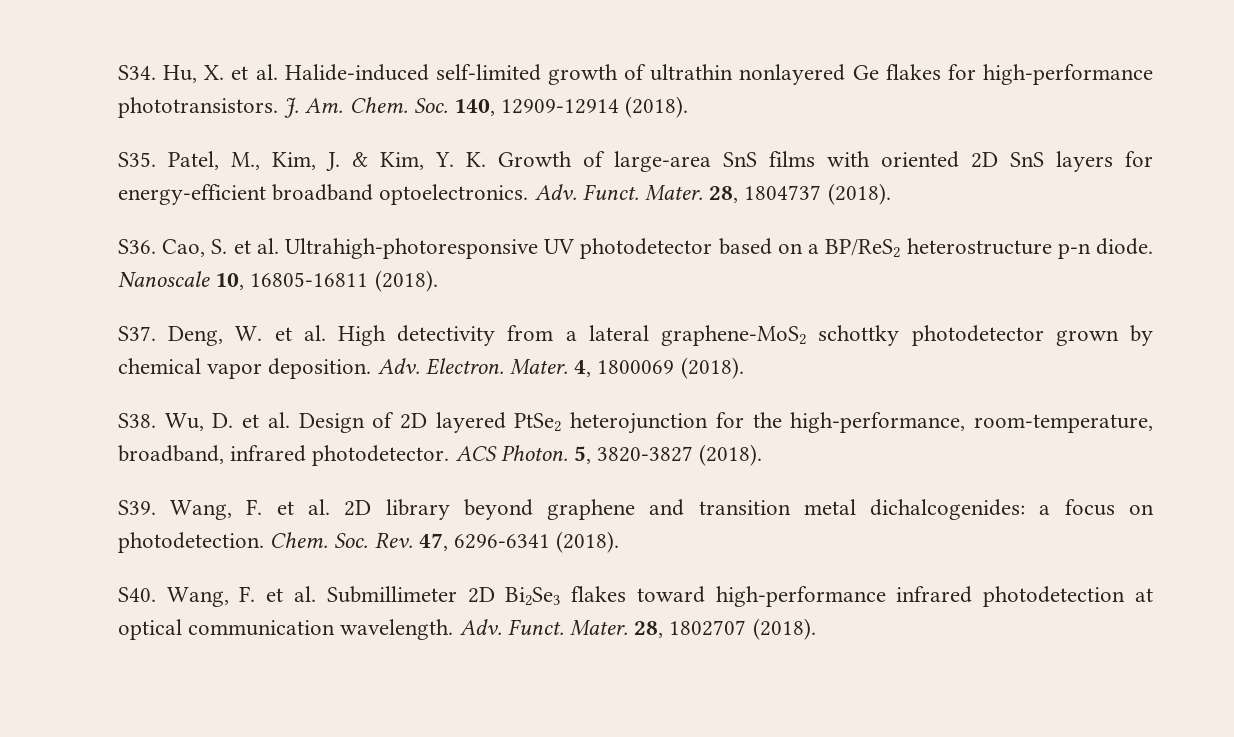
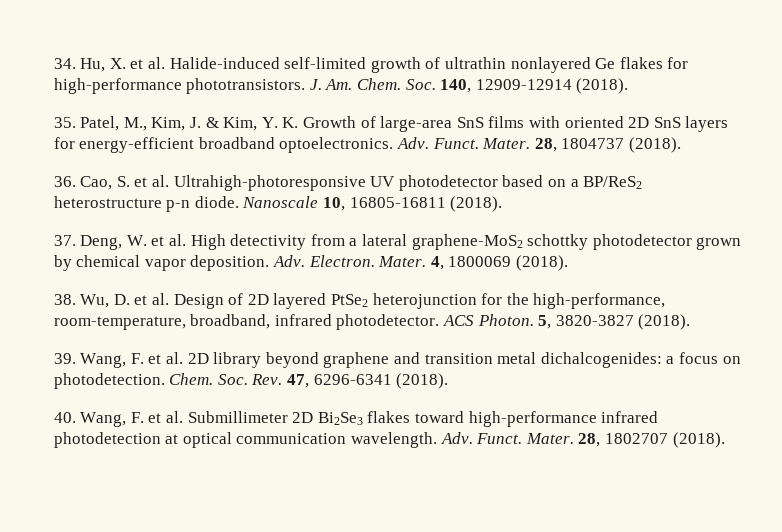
- S34. Hu, X. et al. Halide-induced self-limited growth of ultrathin nonlayered Ge flakes for high-performance phototransistors.
+ 34. Hu, X. et al. Halide-induced self-limited growth of ultrathin nonlayered Ge flakes for high-performance phototransistors.
- S35. Patel, M., Kim, J. & Kim, Y. K. Growth of large-area SnS films with oriented 2D SnS layers for energy-efficient broadband optoelectronics.
+ 35. Patel, M., Kim, J. & Kim, Y. K. Growth of large-area SnS films with oriented 2D SnS layers for energy-efficient broadband optoelectronics.
- S36. Cao, S. et al. Ultrahigh-photoresponsive UV photodetector based on a BP/ReS2 heterostructure p-n diode.
+ 36. Cao, S. et al. Ultrahigh-photoresponsive UV photodetector based on a BP/ReS2 heterostructure p-n diode.
- S37. Deng, W. et al. High detectivity from a lateral graphene-MoS2 schottky photodetector grown by chemical vapor deposition.
+ 37. Deng, W. et al. High detectivity from a lateral graphene-MoS2 schottky photodetector grown by chemical vapor deposition.
- S38. Wu, D. et al. Design of 2D layered PtSe2 heterojunction for the high-performance, room-temperature, broadband, infrared photodetector.
+ 38. Wu, D. et al. Design of 2D layered PtSe2 heterojunction for the high-performance, room-temperature, broadband, infrared photodetector.
- S39. Wang, F. et al. 2D library beyond graphene and transition metal dichalcogenides: a focus on photodetection.
+ 39. Wang, F. et al. 2D library beyond graphene and transition metal dichalcogenides: a focus on photodetection.
- S40. Wang, F. et al. Submillimeter 2D Bi2Se3 flakes toward high-performance infrared photodetection at optical communication wavelength.
+ 40. Wang, F. et al. Submillimeter 2D Bi2Se3 flakes toward high-performance infrared photodetection at optical communication wavelength.

